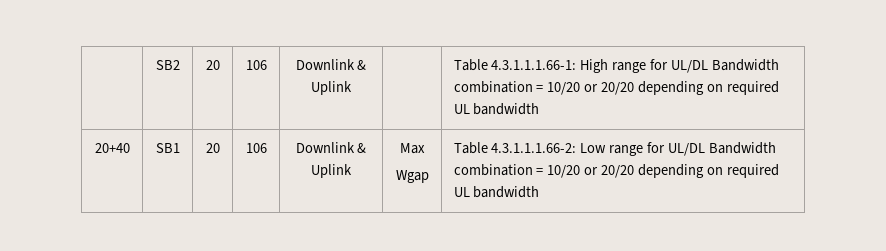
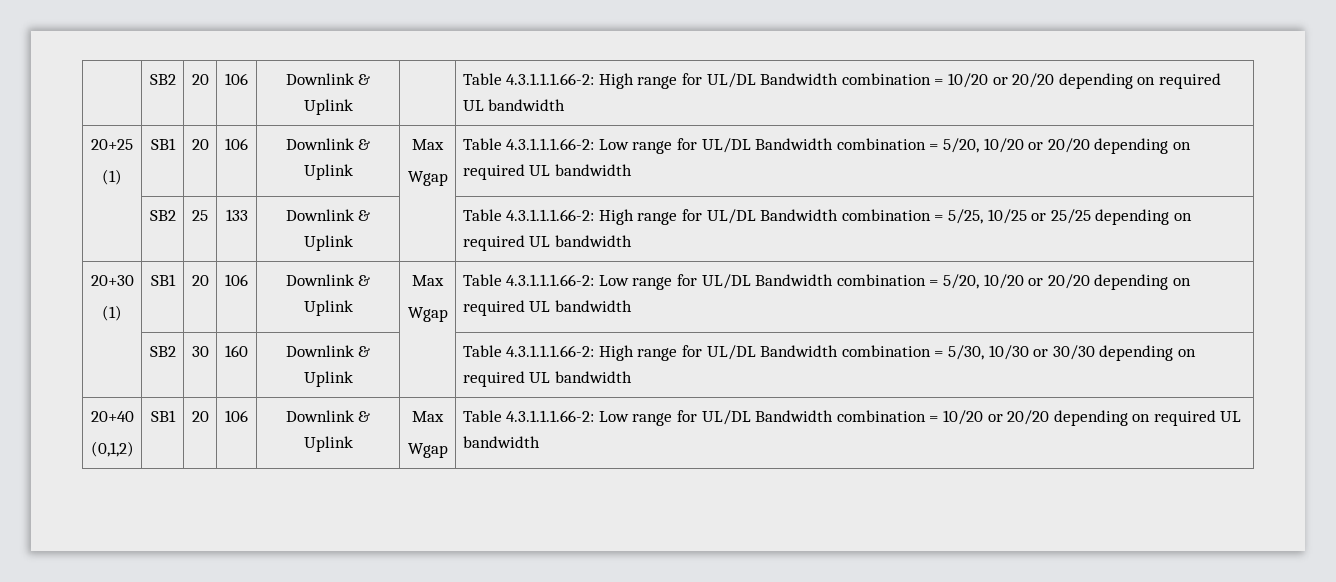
- | SB2 | 20 | 106 | Downlink & Uplink | | Table 4.3.1.1.1.66-1: High range for UL/DL Bandwidth combination = 10/20 or 20/20 depending on required UL bandwidth
+ | SB2 | 20 | 106 | Downlink & Uplink | | Table 4.3.1.1.1.66-2: High range for UL/DL Bandwidth combination = 10/20 or 20/20 depending on required UL bandwidth
+ 20+25
+ (1) | SB1 | 20 | 106 | Downlink & Uplink | Max
+ Wgap | Table 4.3.1.1.1.66-2: Low range for UL/DL Bandwidth combination = 5/20, 10/20 or 20/20 depending on required UL bandwidth
+ | SB2 | 25 | 133 | Downlink & Uplink | | Table 4.3.1.1.1.66-2: High range for UL/DL Bandwidth combination = 5/25, 10/25 or 25/25 depending on required UL bandwidth
+ 20+30
+ (1) | SB1 | 20 | 106 | Downlink & Uplink | Max
+ Wgap | Table 4.3.1.1.1.66-2: Low range for UL/DL Bandwidth combination = 5/20, 10/20 or 20/20 depending on required UL bandwidth
+ | SB2 | 30 | 160 | Downlink & Uplink | | Table 4.3.1.1.1.66-2: High range for UL/DL Bandwidth combination = 5/30, 10/30 or 30/30 depending on required UL bandwidth
- 20+40 | SB1 | 20 | 106 | Downlink & Uplink | Max
+ 20+40
+ (0,1,2) | SB1 | 20 | 106 | Downlink & Uplink | Max

